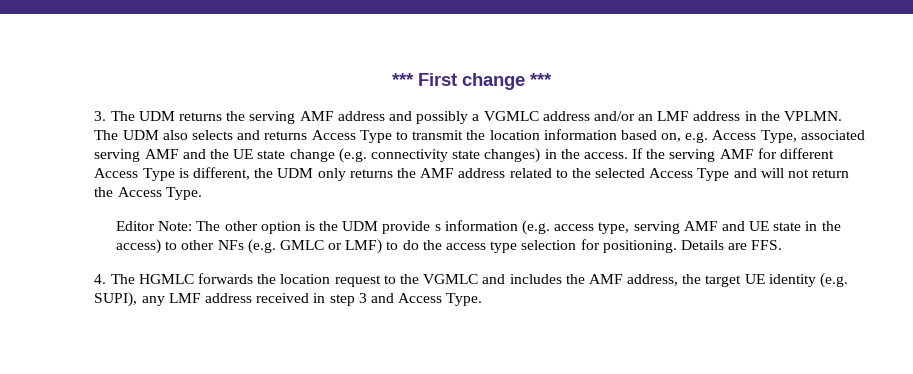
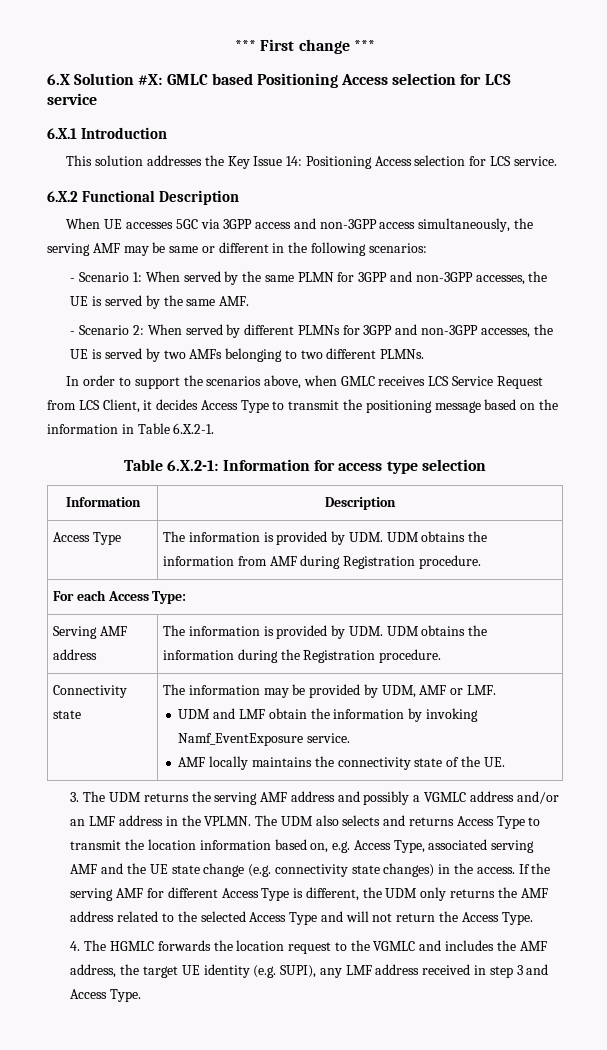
+ 6.X Solution #X: GMLC based Positioning Access selection for LCS service
+ 6.X.1 Introduction
+ This solution addresses the Key Issue 14: Positioning Access selection for LCS service.
+ 6.X.2 Functional Description
+ When UE accesses 5GC via 3GPP access and non-3GPP access simultaneously, the serving AMF may be same or different in the following scenarios:
+ - Scenario 1: When served by the same PLMN for 3GPP and non-3GPP accesses, the UE is served by the same AMF.
+ - Scenario 2: When served by different PLMNs for 3GPP and non-3GPP accesses, the UE is served by two AMFs belonging to two different PLMNs.
+ In order to support the scenarios above, when GMLC receives LCS Service Request from LCS Client, it decides Access Type to transmit the positioning message based on the information in Table 6.X.2-1.
+ Table 6.X.2-1: Information for access type selection
+ Information | Description
+ Access Type | The information is provided by UDM. UDM obtains the information from AMF during Registration procedure.
+ For each Access Type:
+ Serving AMF address | The information is provided by UDM. UDM obtains the information during the Registration procedure.
+ Connectivity state | The information may be provided by UDM, AMF or LMF.
+ UDM and LMF obtain the information by invoking Namf_EventExposure service.
+ AMF locally maintains the connectivity state of the UE.
- Editor Note: The other option is the UDM provide s information (e.g. access type, serving AMF and UE state in the access) to other NFs (e.g. GMLC or LMF) to do the access type selection for positioning. Details are FFS.

